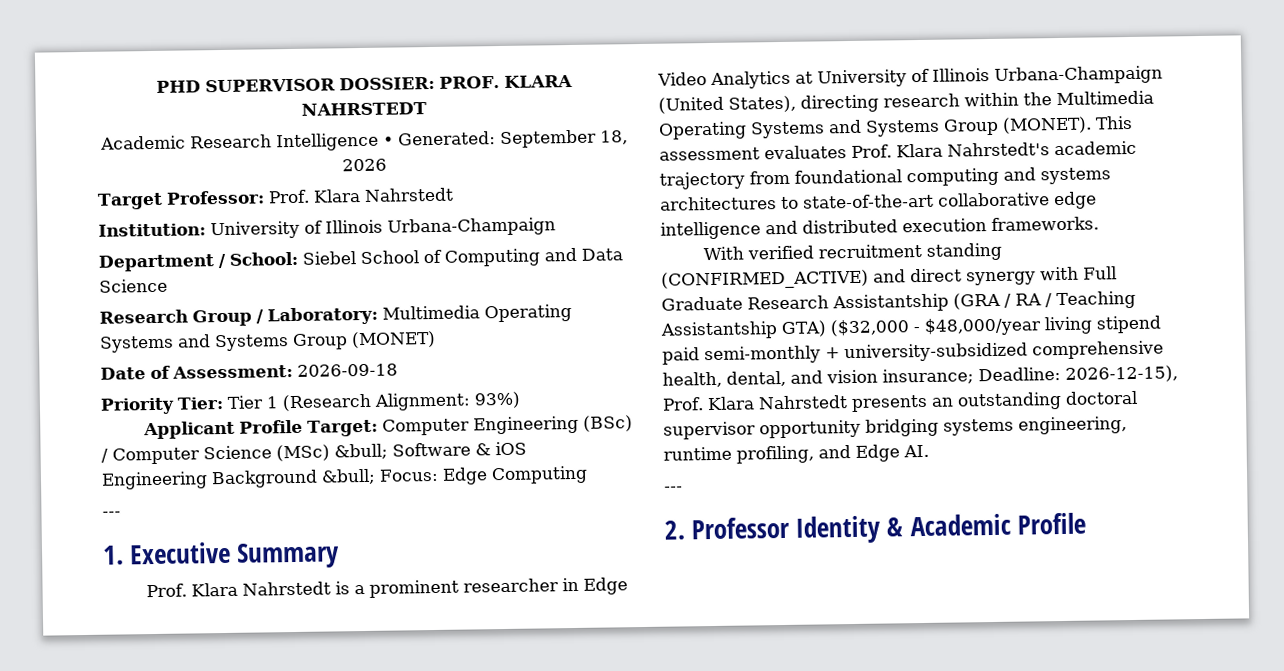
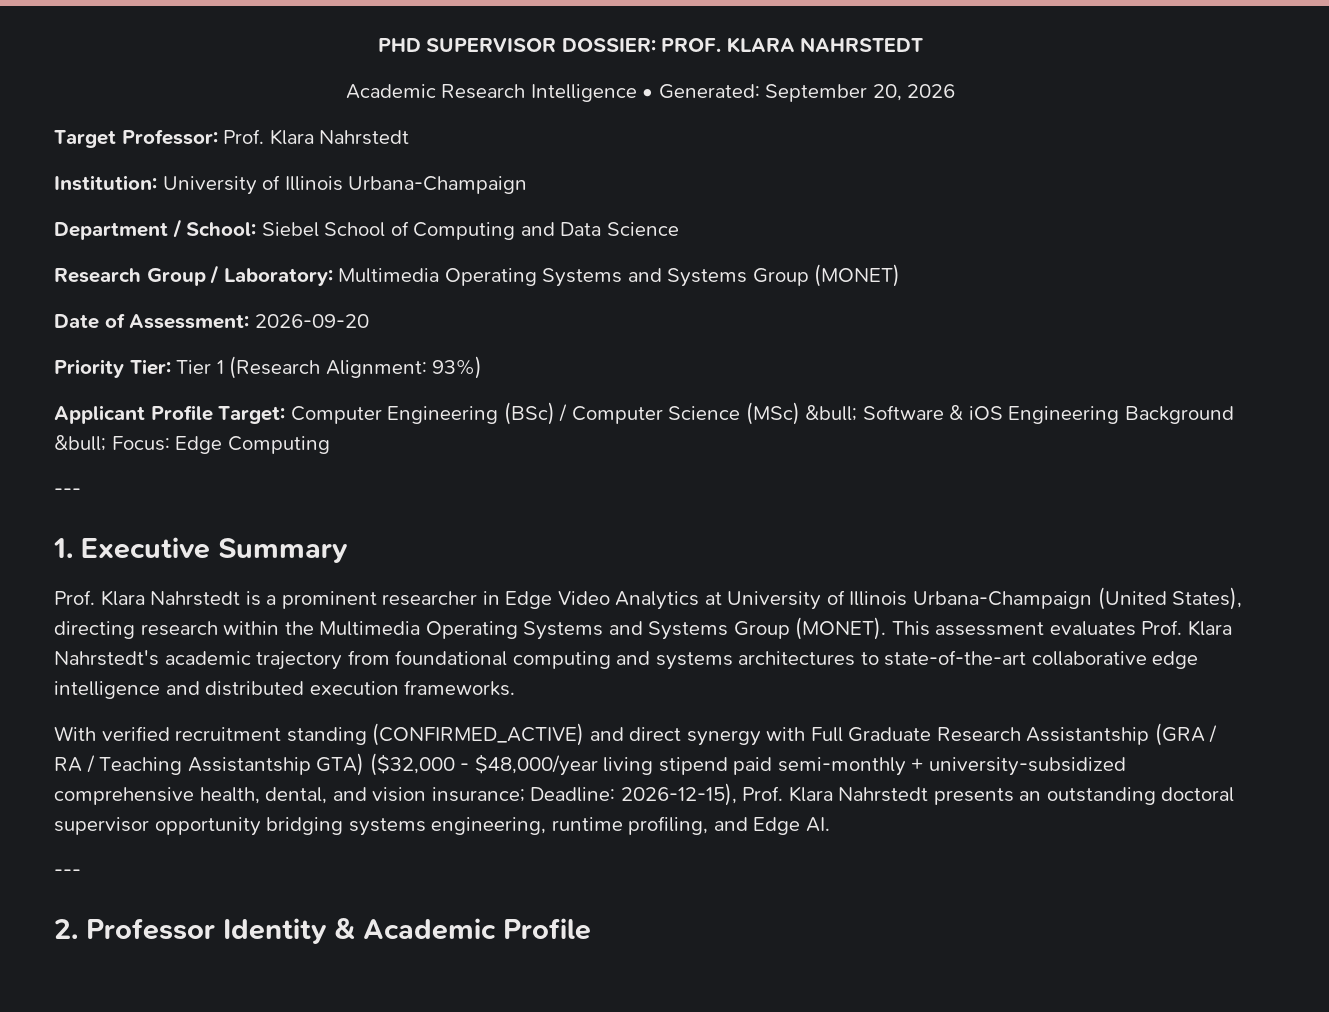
- Academic Research Intelligence • Generated: September 18, 2026
+ Academic Research Intelligence • Generated: September 20, 2026
- Date of Assessment: 2026-09-18
+ Date of Assessment: 2026-09-20

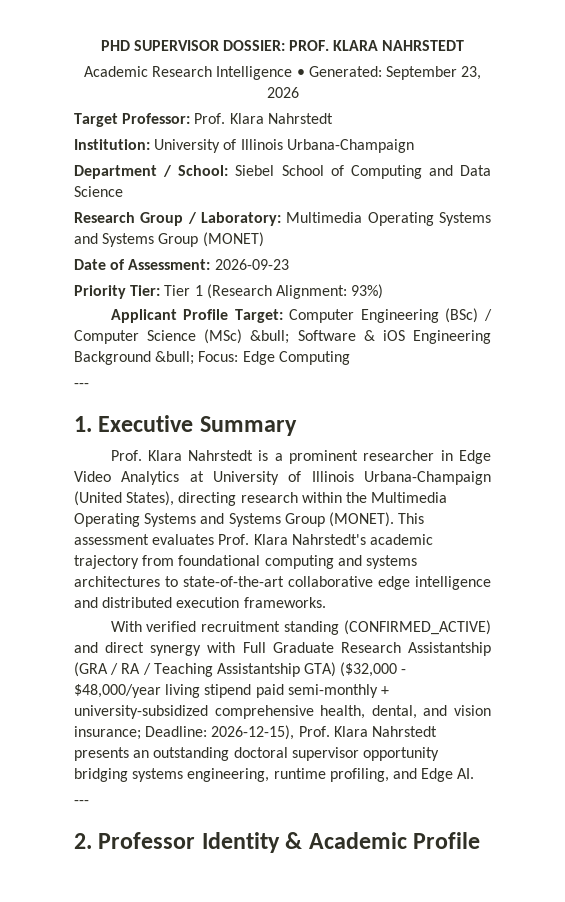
- Academic Research Intelligence • Generated: September 20, 2026
+ Academic Research Intelligence • Generated: September 23, 2026
- Date of Assessment: 2026-09-20
+ Date of Assessment: 2026-09-23

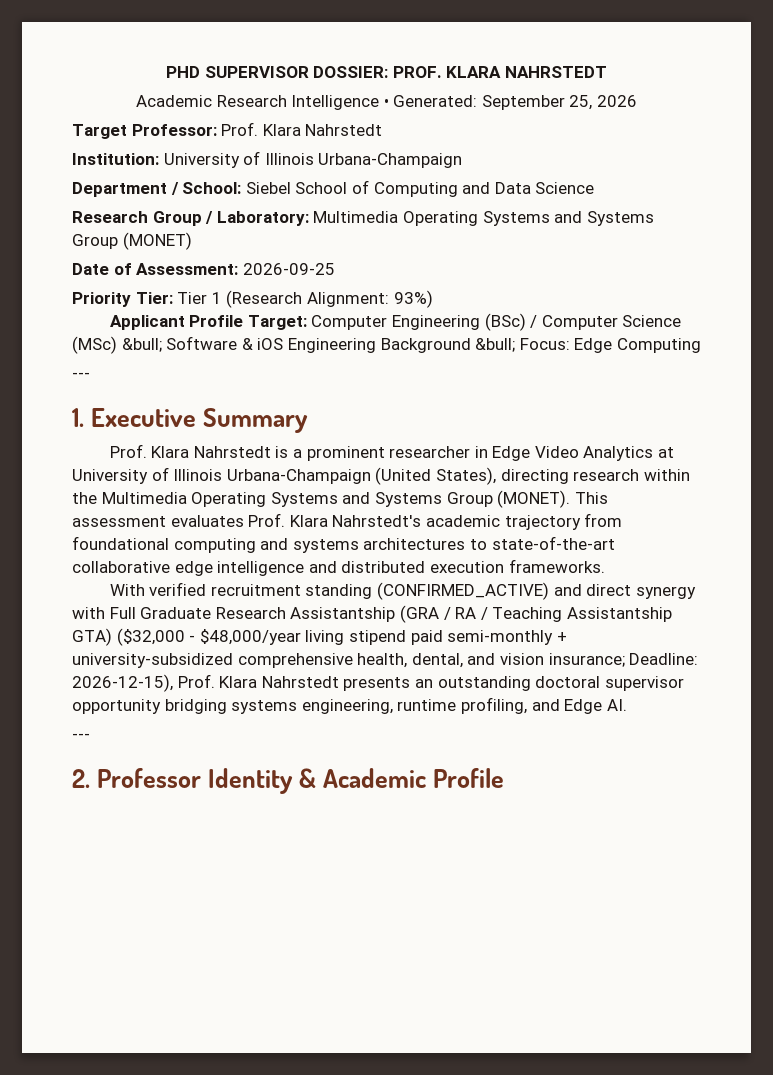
- Academic Research Intelligence • Generated: September 23, 2026
+ Academic Research Intelligence • Generated: September 25, 2026
- Date of Assessment: 2026-09-23
+ Date of Assessment: 2026-09-25

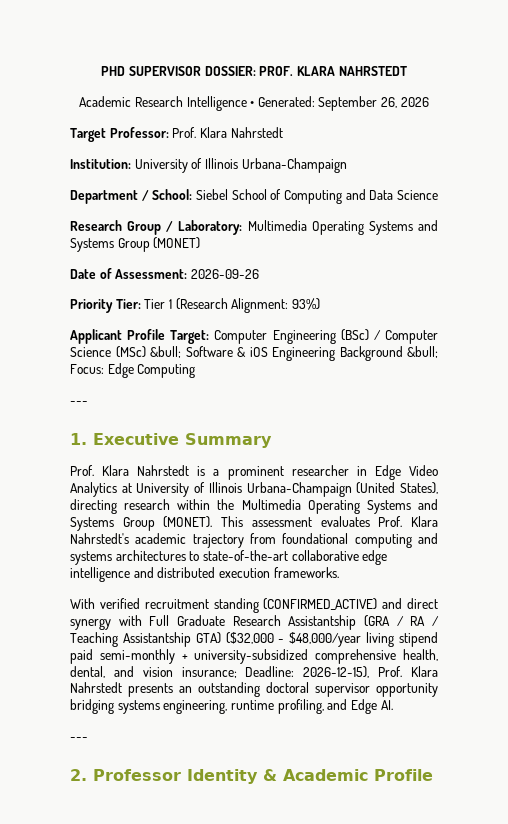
- Academic Research Intelligence • Generated: September 25, 2026
+ Academic Research Intelligence • Generated: September 26, 2026
- Date of Assessment: 2026-09-25
+ Date of Assessment: 2026-09-26

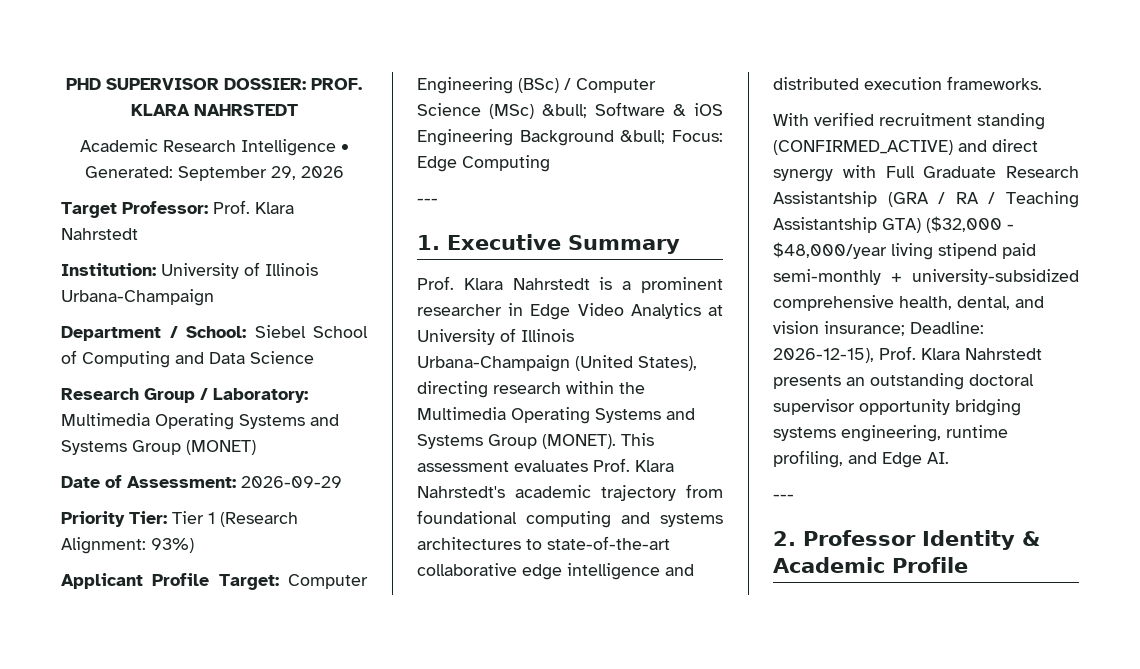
- Academic Research Intelligence • Generated: September 26, 2026
+ Academic Research Intelligence • Generated: September 29, 2026
- Date of Assessment: 2026-09-26
+ Date of Assessment: 2026-09-29

